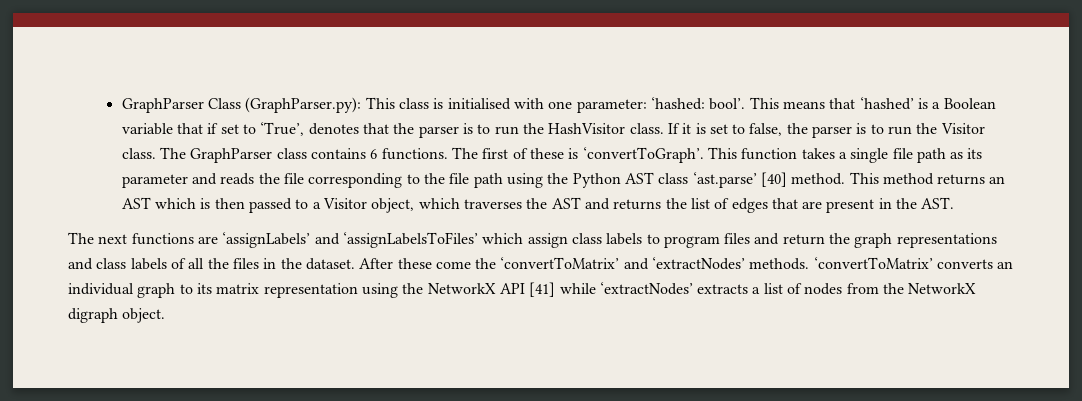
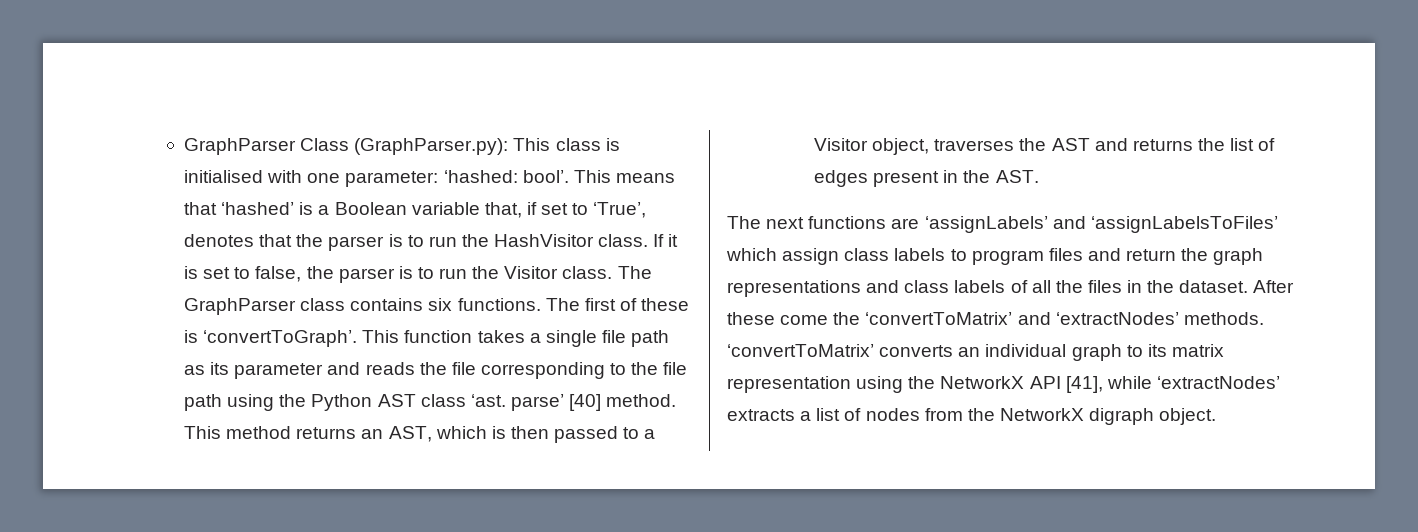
- This means that ‘hashed’ is a Boolean variable that if set to ‘True’, denotes that the parser is to run the HashVisitor class.
+ This means that ‘hashed’ is a Boolean variable that, if set to ‘True’, denotes that the parser is to run the HashVisitor class.
- The GraphParser class contains 6 functions.
+ The GraphParser class contains six functions.
- This function takes a single file path as its parameter and reads the file corresponding to the file path using the Python AST class ‘ast.parse’ [40] method.
+ This function takes a single file path as its parameter and reads the file corresponding to the file path using the Python AST class ‘ast. parse’ [40] method.
- This method returns an AST which is then passed to a Visitor object, which traverses the AST and returns the list of edges that are present in the AST.
+ This method returns an AST, which is then passed to a Visitor object, traverses the AST and returns the list of edges present in the AST.
- ‘convertToMatrix’ converts an individual graph to its matrix representation using the NetworkX API [41] while ‘extractNodes’ extracts a list of nodes from the NetworkX digraph object.
+ ‘convertToMatrix’ converts an individual graph to its matrix representation using the NetworkX API [41], while ‘extractNodes’ extracts a list of nodes from the NetworkX digraph object.

